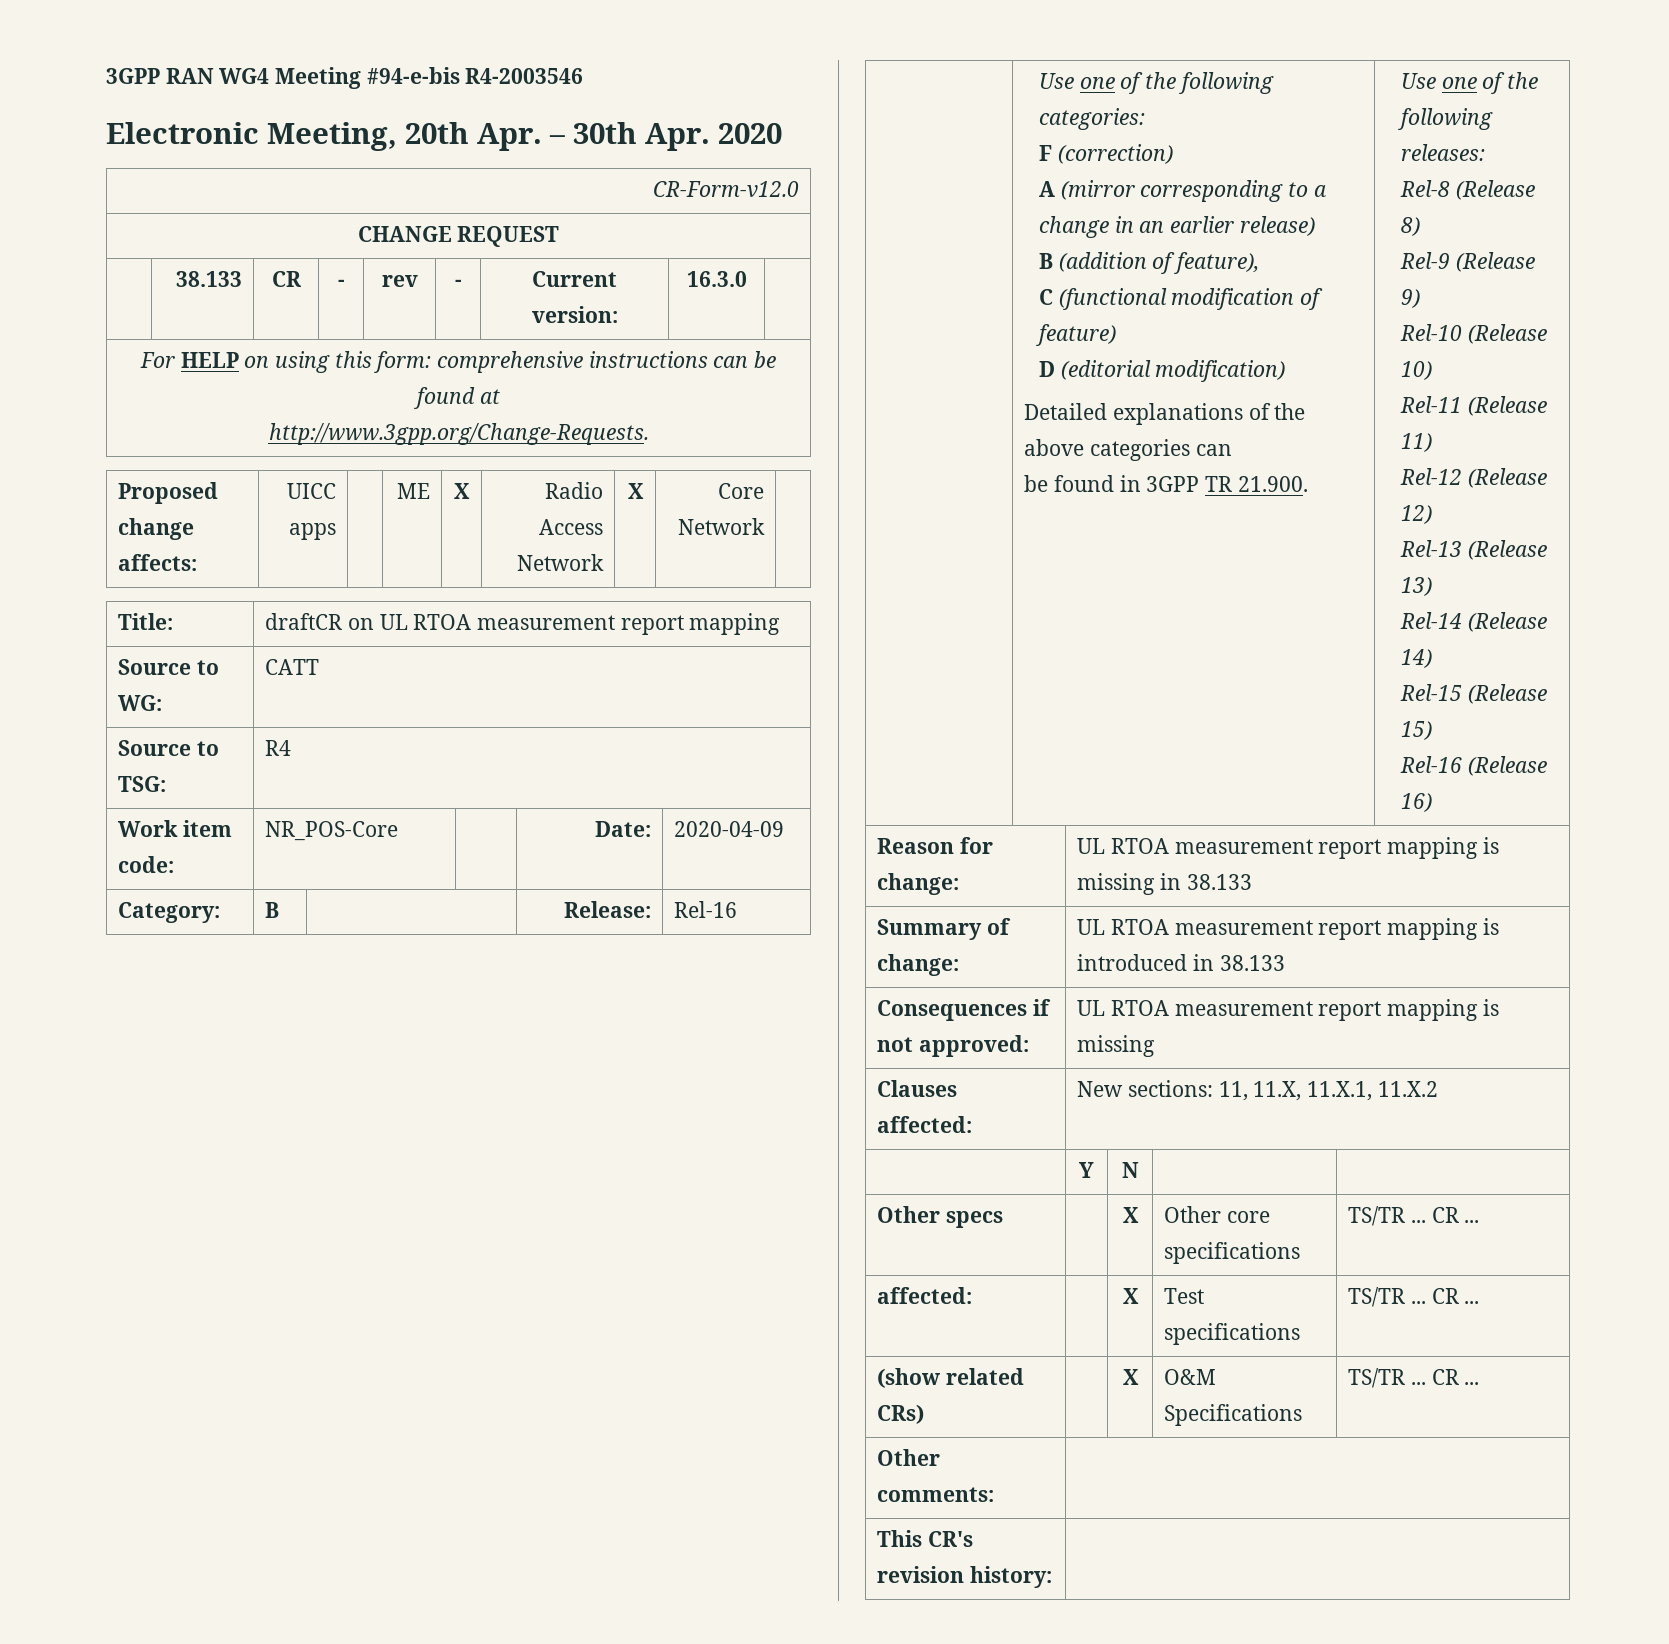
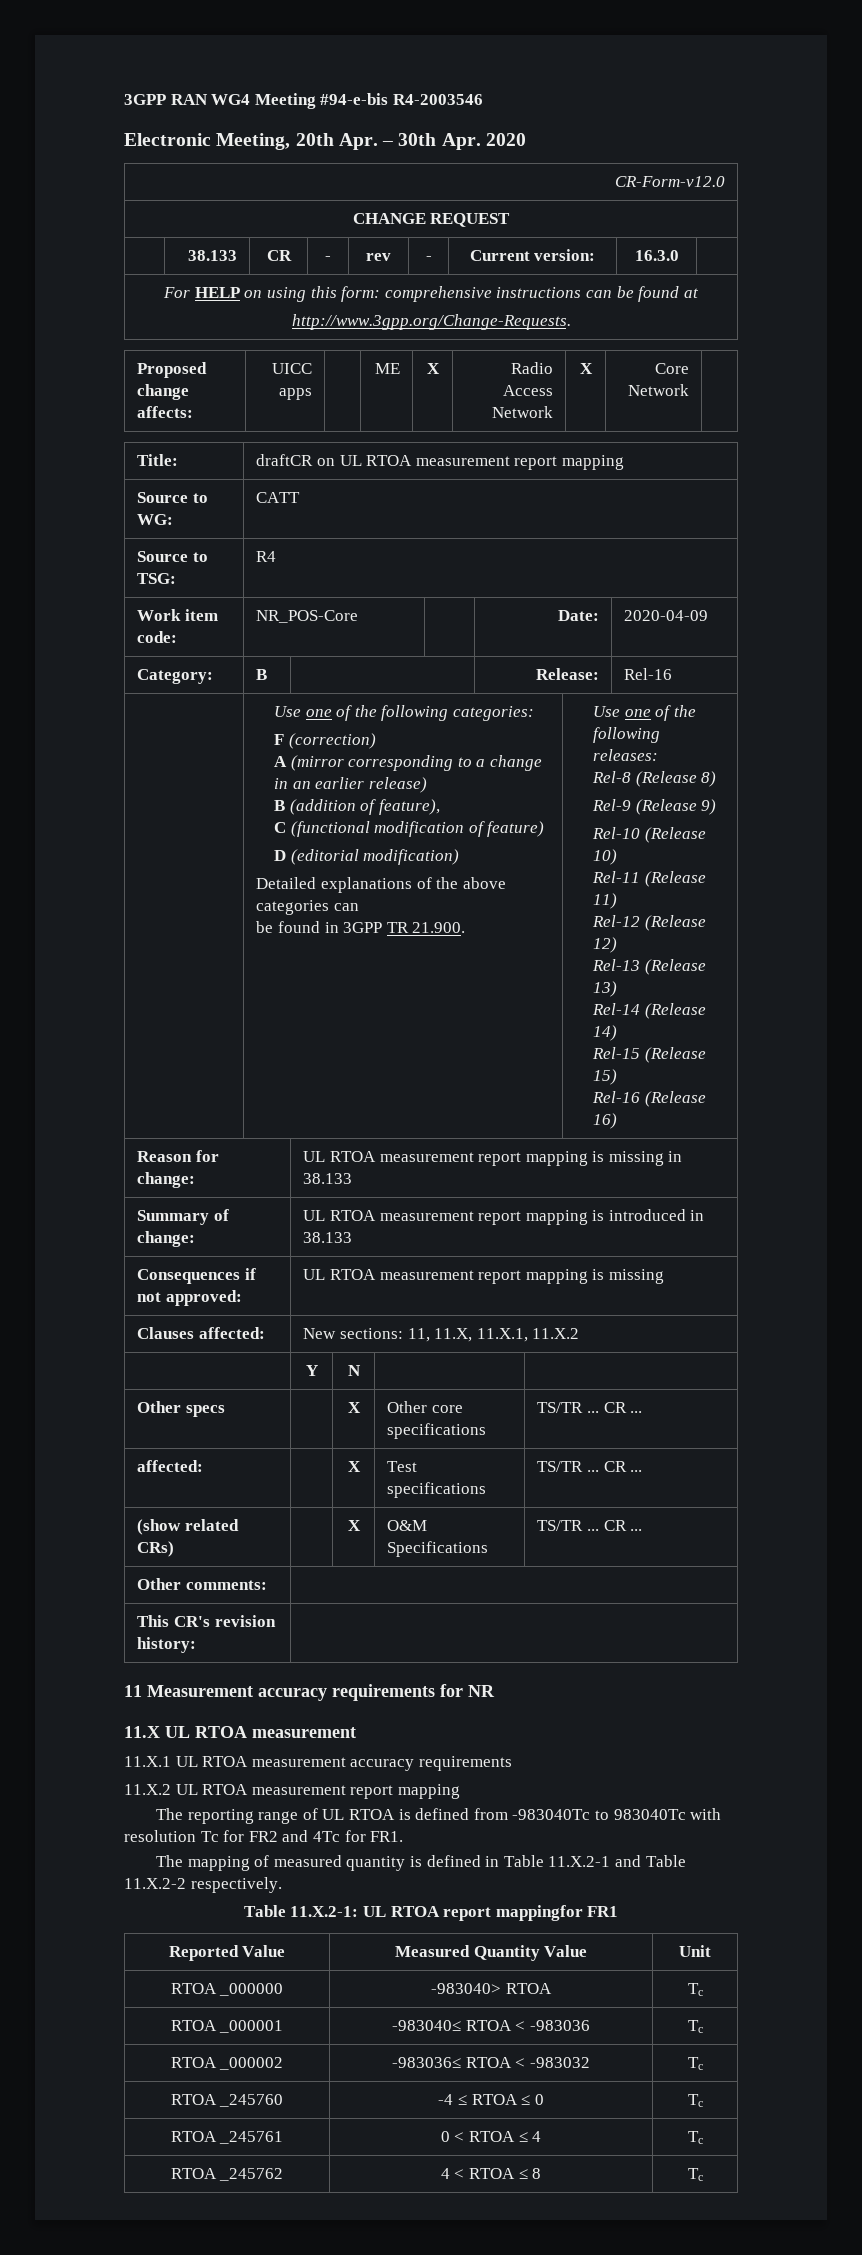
+ 11 Measurement accuracy requirements for NR
+ 11.X UL RTOA measurement
+ 11.X.1 UL RTOA measurement accuracy requirements
+ 11.X.2 UL RTOA measurement report mapping
+ The reporting range of UL RTOA is defined from -983040Tc to 983040Tc with resolution Tc for FR2 and 4Tc for FR1.
+ The mapping of measured quantity is defined in Table 11.X.2-1 and Table 11.X.2-2 respectively.
+ Table 11.X.2-1: UL RTOA report mappingfor FR1
+ Reported Value | Measured Quantity Value | Unit
+ RTOA _000000 | -983040> RTOA | Tc
+ RTOA _000001 | -983040≤ RTOA < -983036 | Tc
+ RTOA _000002 | -983036≤ RTOA < -983032 | Tc
+ RTOA _245760 | -4 ≤ RTOA ≤ 0 | Tc
+ RTOA _245761 | 0 < RTOA ≤ 4 | Tc
+ RTOA _245762 | 4 < RTOA ≤ 8 | Tc

